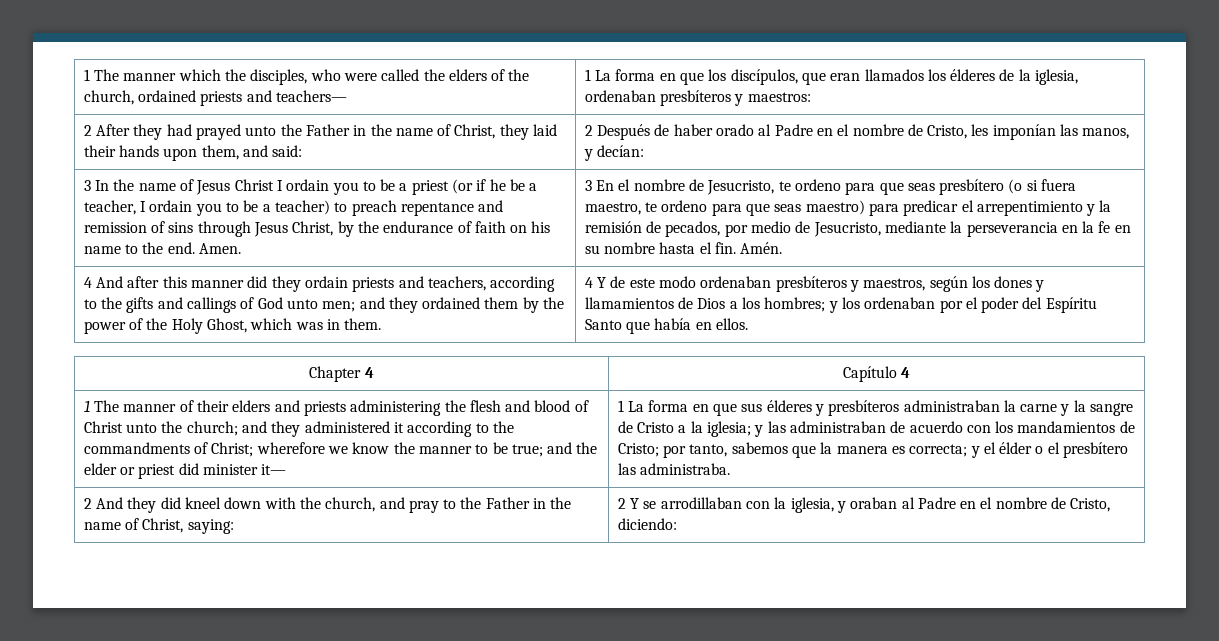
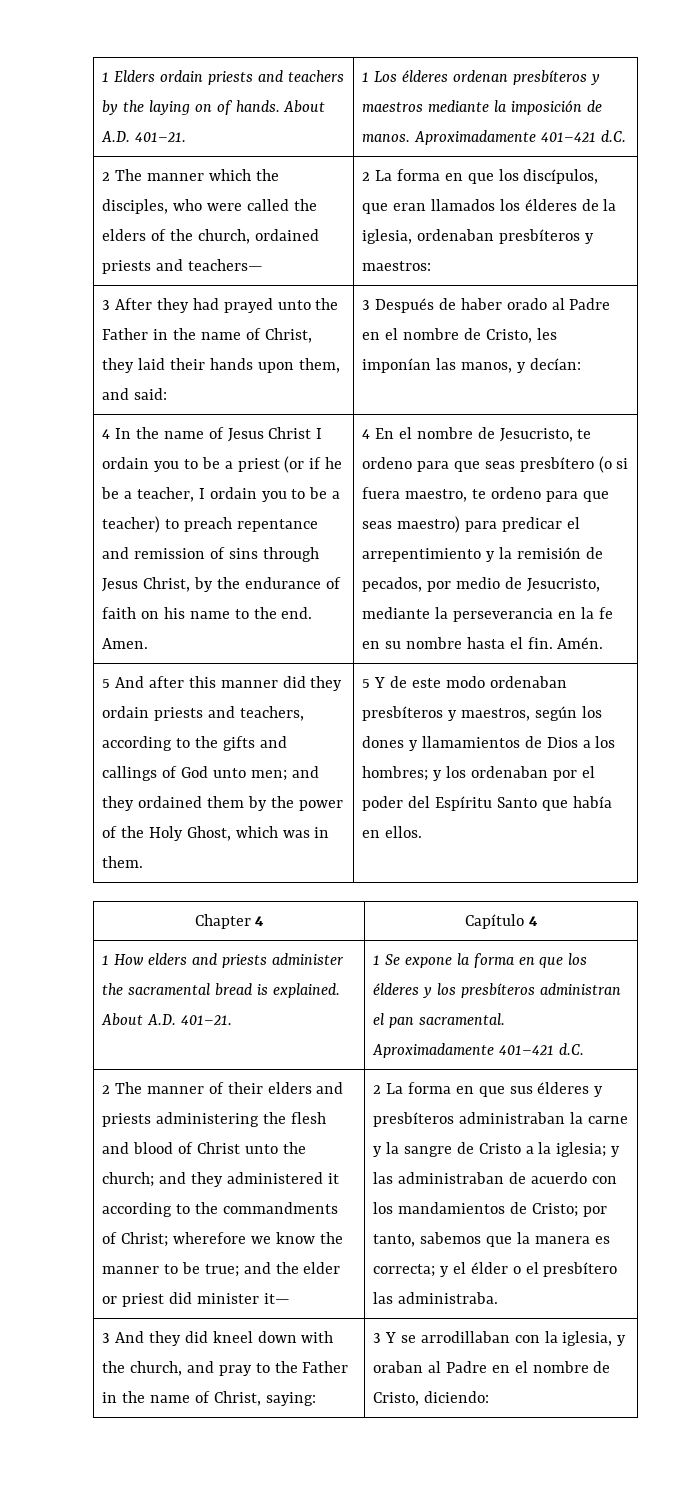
- 1 The manner which the disciples, who were called the elders of the church, ordained priests and teachers— | 1 La forma en que los discípulos, que eran llamados los élderes de la iglesia, ordenaban presbíteros y maestros:
+ 1 Elders ordain priests and teachers by the laying on of hands. About A.D. 401–21. | 1 Los élderes ordenan presbíteros y maestros mediante la imposición de manos. Aproximadamente 401–421 d.C.
+ 2 The manner which the disciples, who were called the elders of the church, ordained priests and teachers— | 2 La forma en que los discípulos, que eran llamados los élderes de la iglesia, ordenaban presbíteros y maestros:
- 2 After they had prayed unto the Father in the name of Christ, they laid their hands upon them, and said: | 2 Después de haber orado al Padre en el nombre de Cristo, les imponían las manos, y decían:
+ 3 After they had prayed unto the Father in the name of Christ, they laid their hands upon them, and said: | 3 Después de haber orado al Padre en el nombre de Cristo, les imponían las manos, y decían:
- 3 In the name of Jesus Christ I ordain you to be a priest (or if he be a teacher, I ordain you to be a teacher) to preach repentance and remission of sins through Jesus Christ, by the endurance of faith on his name to the end.
+ 4 In the name of Jesus Christ I ordain you to be a priest (or if he be a teacher, I ordain you to be a teacher) to preach repentance and remission of sins through Jesus Christ, by the endurance of faith on his name to the end.
- 3 En el nombre de Jesucristo, te ordeno para que seas presbítero (o si fuera maestro, te ordeno para que seas maestro) para predicar el arrepentimiento y la remisión de pecados, por medio de Jesucristo, mediante la perseverancia en la fe en su nombre hasta el fin.
+ 4 En el nombre de Jesucristo, te ordeno para que seas presbítero (o si fuera maestro, te ordeno para que seas maestro) para predicar el arrepentimiento y la remisión de pecados, por medio de Jesucristo, mediante la perseverancia en la fe en su nombre hasta el fin.
- 4 And after this manner did they ordain priests and teachers, according to the gifts and callings of God unto men; and they ordained them by the power of the Holy Ghost, which was in them.
+ 5 And after this manner did they ordain priests and teachers, according to the gifts and callings of God unto men; and they ordained them by the power of the Holy Ghost, which was in them.
- 4 Y de este modo ordenaban presbíteros y maestros, según los dones y llamamientos de Dios a los hombres; y los ordenaban por el poder del Espíritu Santo que había en ellos.
+ 5 Y de este modo ordenaban presbíteros y maestros, según los dones y llamamientos de Dios a los hombres; y los ordenaban por el poder del Espíritu Santo que había en ellos.
- 1 The manner of their elders and priests administering the flesh and blood of Christ unto the church; and they administered it according to the commandments of Christ; wherefore we know the manner to be true; and the elder or priest did minister it—
+ 1 How elders and priests administer the sacramental bread is explained. About A.D. 401–21. | 1 Se expone la forma en que los élderes y los presbíteros administran el pan sacramental. Aproximadamente 401–421 d.C.
+ 2 The manner of their elders and priests administering the flesh and blood of Christ unto the church; and they administered it according to the commandments of Christ; wherefore we know the manner to be true; and the elder or priest did minister it—
- 1 La forma en que sus élderes y presbíteros administraban la carne y la sangre de Cristo a la iglesia; y las administraban de acuerdo con los mandamientos de Cristo; por tanto, sabemos que la manera es correcta; y el élder o el presbítero las administraba.
+ 2 La forma en que sus élderes y presbíteros administraban la carne y la sangre de Cristo a la iglesia; y las administraban de acuerdo con los mandamientos de Cristo; por tanto, sabemos que la manera es correcta; y el élder o el presbítero las administraba.
- 2 And they did kneel down with the church, and pray to the Father in the name of Christ, saying: | 2 Y se arrodillaban con la iglesia, y oraban al Padre en el nombre de Cristo, diciendo:
+ 3 And they did kneel down with the church, and pray to the Father in the name of Christ, saying: | 3 Y se arrodillaban con la iglesia, y oraban al Padre en el nombre de Cristo, diciendo:

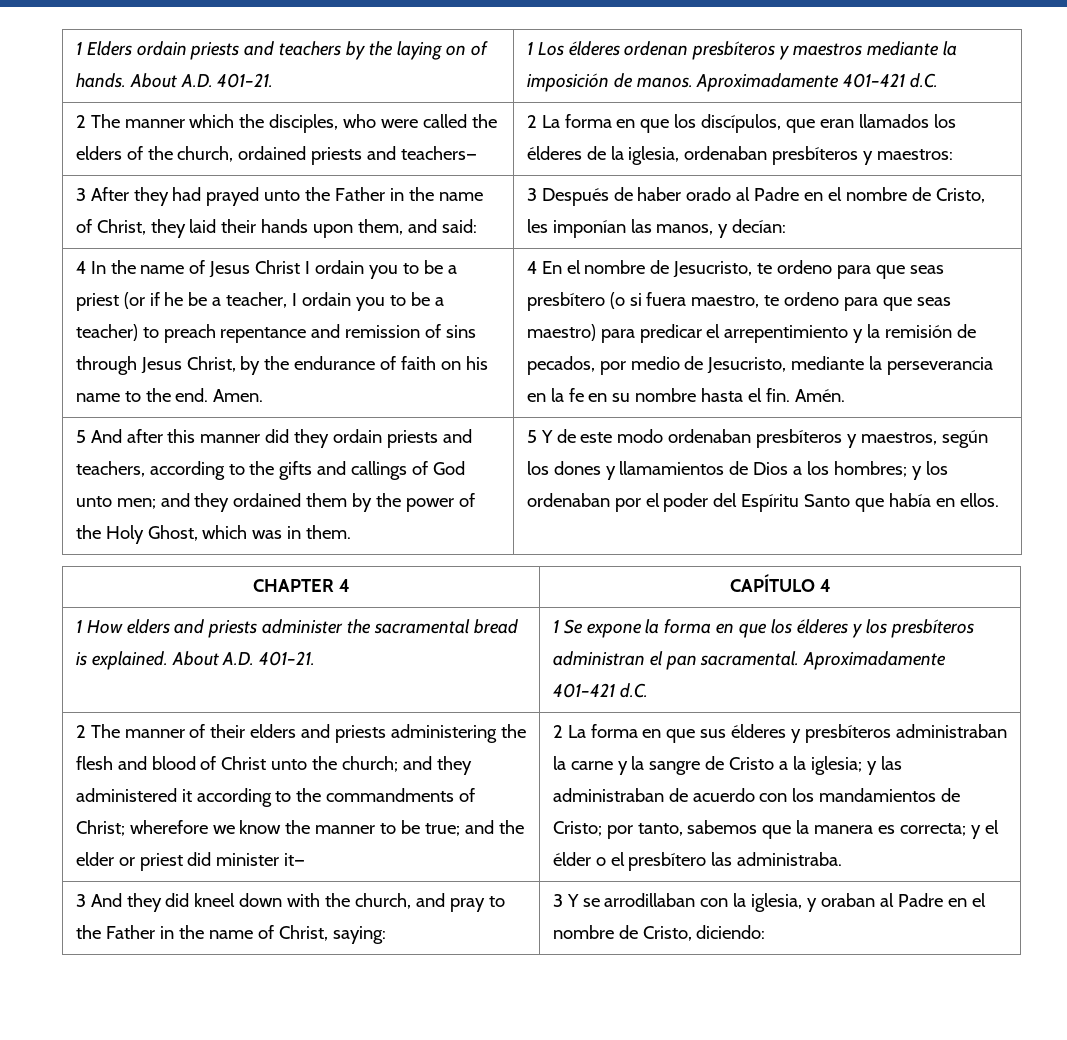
- Chapter 4 | Capítulo 4
+ CHAPTER 4 | CAPÍTULO 4

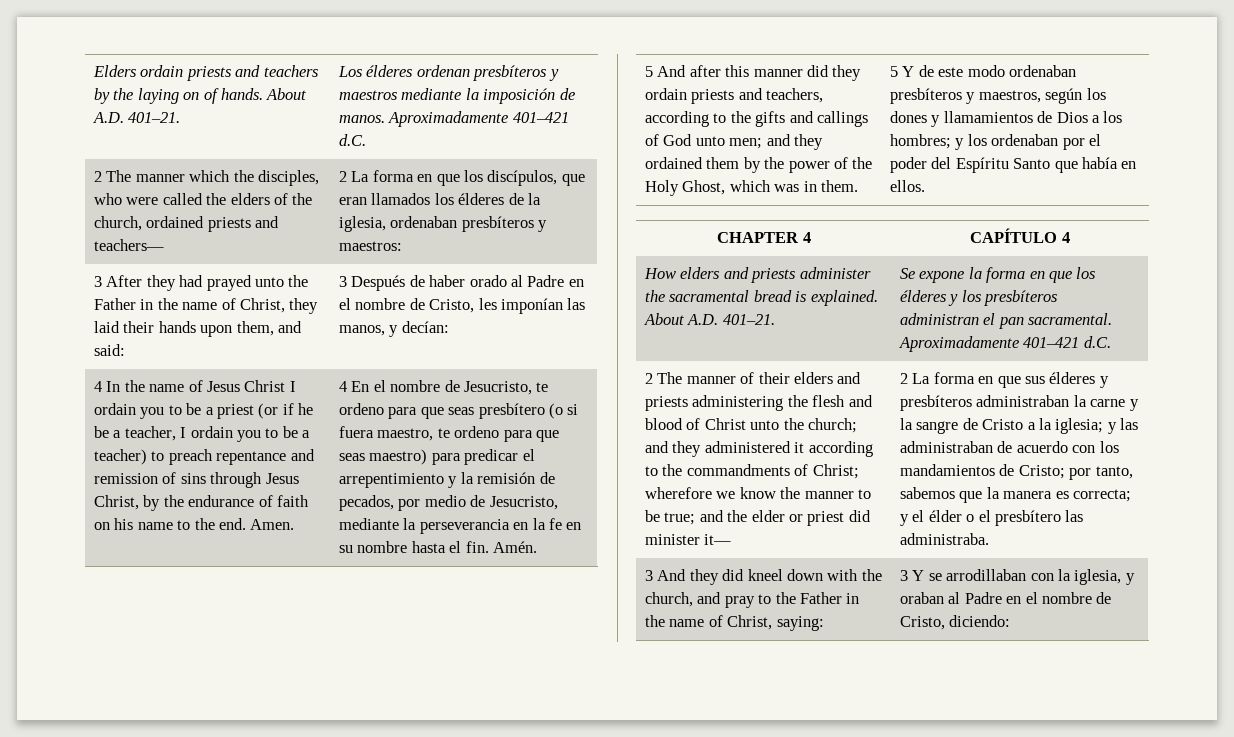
- 1 Elders ordain priests and teachers by the laying on of hands. About A.D. 401–21. | 1 Los élderes ordenan presbíteros y maestros mediante la imposición de manos. Aproximadamente 401–421 d.C.
+ Elders ordain priests and teachers by the laying on of hands. About A.D. 401–21. | Los élderes ordenan presbíteros y maestros mediante la imposición de manos. Aproximadamente 401–421 d.C.
- 1 How elders and priests administer the sacramental bread is explained. About A.D. 401–21. | 1 Se expone la forma en que los élderes y los presbíteros administran el pan sacramental. Aproximadamente 401–421 d.C.
+ How elders and priests administer the sacramental bread is explained. About A.D. 401–21. | Se expone la forma en que los élderes y los presbíteros administran el pan sacramental. Aproximadamente 401–421 d.C.

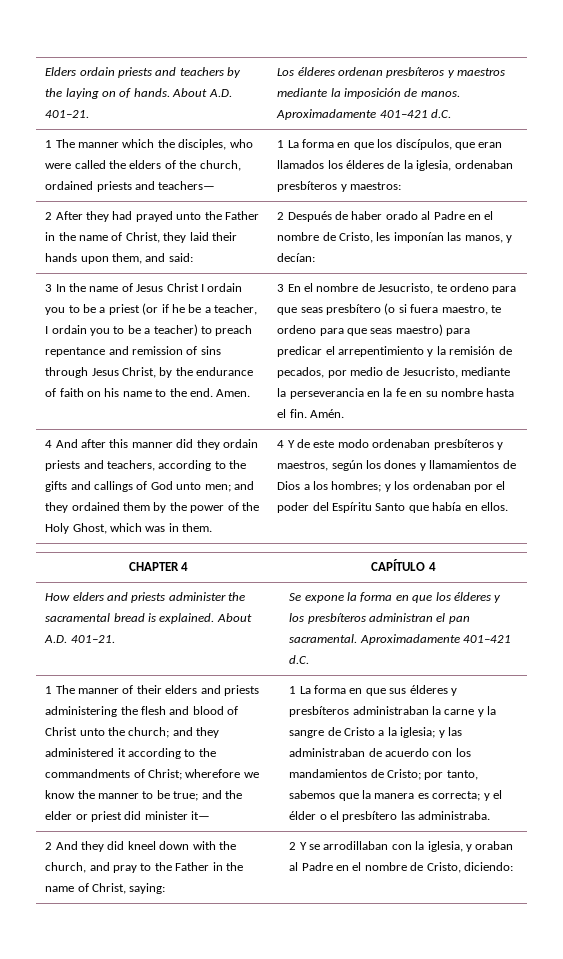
- 2 The manner which the disciples, who were called the elders of the church, ordained priests and teachers— | 2 La forma en que los discípulos, que eran llamados los élderes de la iglesia, ordenaban presbíteros y maestros:
+ 1 The manner which the disciples, who were called the elders of the church, ordained priests and teachers— | 1 La forma en que los discípulos, que eran llamados los élderes de la iglesia, ordenaban presbíteros y maestros:
- 3 After they had prayed unto the Father in the name of Christ, they laid their hands upon them, and said: | 3 Después de haber orado al Padre en el nombre de Cristo, les imponían las manos, y decían:
+ 2 After they had prayed unto the Father in the name of Christ, they laid their hands upon them, and said: | 2 Después de haber orado al Padre en el nombre de Cristo, les imponían las manos, y decían:
- 4 In the name of Jesus Christ I ordain you to be a priest (or if he be a teacher, I ordain you to be a teacher) to preach repentance and remission of sins through Jesus Christ, by the endurance of faith on his name to the end.
+ 3 In the name of Jesus Christ I ordain you to be a priest (or if he be a teacher, I ordain you to be a teacher) to preach repentance and remission of sins through Jesus Christ, by the endurance of faith on his name to the end.
- 4 En el nombre de Jesucristo, te ordeno para que seas presbítero (o si fuera maestro, te ordeno para que seas maestro) para predicar el arrepentimiento y la remisión de pecados, por medio de Jesucristo, mediante la perseverancia en la fe en su nombre hasta el fin.
+ 3 En el nombre de Jesucristo, te ordeno para que seas presbítero (o si fuera maestro, te ordeno para que seas maestro) para predicar el arrepentimiento y la remisión de pecados, por medio de Jesucristo, mediante la perseverancia en la fe en su nombre hasta el fin.
- 5 And after this manner did they ordain priests and teachers, according to the gifts and callings of God unto men; and they ordained them by the power of the Holy Ghost, which was in them.
+ 4 And after this manner did they ordain priests and teachers, according to the gifts and callings of God unto men; and they ordained them by the power of the Holy Ghost, which was in them.
- 5 Y de este modo ordenaban presbíteros y maestros, según los dones y llamamientos de Dios a los hombres; y los ordenaban por el poder del Espíritu Santo que había en ellos.
+ 4 Y de este modo ordenaban presbíteros y maestros, según los dones y llamamientos de Dios a los hombres; y los ordenaban por el poder del Espíritu Santo que había en ellos.
- 2 The manner of their elders and priests administering the flesh and blood of Christ unto the church; and they administered it according to the commandments of Christ; wherefore we know the manner to be true; and the elder or priest did minister it—
+ 1 The manner of their elders and priests administering the flesh and blood of Christ unto the church; and they administered it according to the commandments of Christ; wherefore we know the manner to be true; and the elder or priest did minister it—
- 2 La forma en que sus élderes y presbíteros administraban la carne y la sangre de Cristo a la iglesia; y las administraban de acuerdo con los mandamientos de Cristo; por tanto, sabemos que la manera es correcta; y el élder o el presbítero las administraba.
+ 1 La forma en que sus élderes y presbíteros administraban la carne y la sangre de Cristo a la iglesia; y las administraban de acuerdo con los mandamientos de Cristo; por tanto, sabemos que la manera es correcta; y el élder o el presbítero las administraba.
- 3 And they did kneel down with the church, and pray to the Father in the name of Christ, saying: | 3 Y se arrodillaban con la iglesia, y oraban al Padre en el nombre de Cristo, diciendo:
+ 2 And they did kneel down with the church, and pray to the Father in the name of Christ, saying: | 2 Y se arrodillaban con la iglesia, y oraban al Padre en el nombre de Cristo, diciendo:

